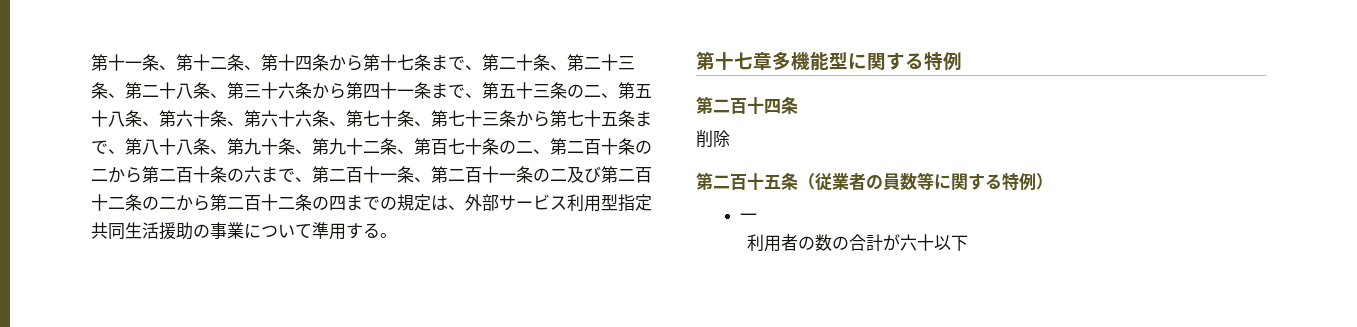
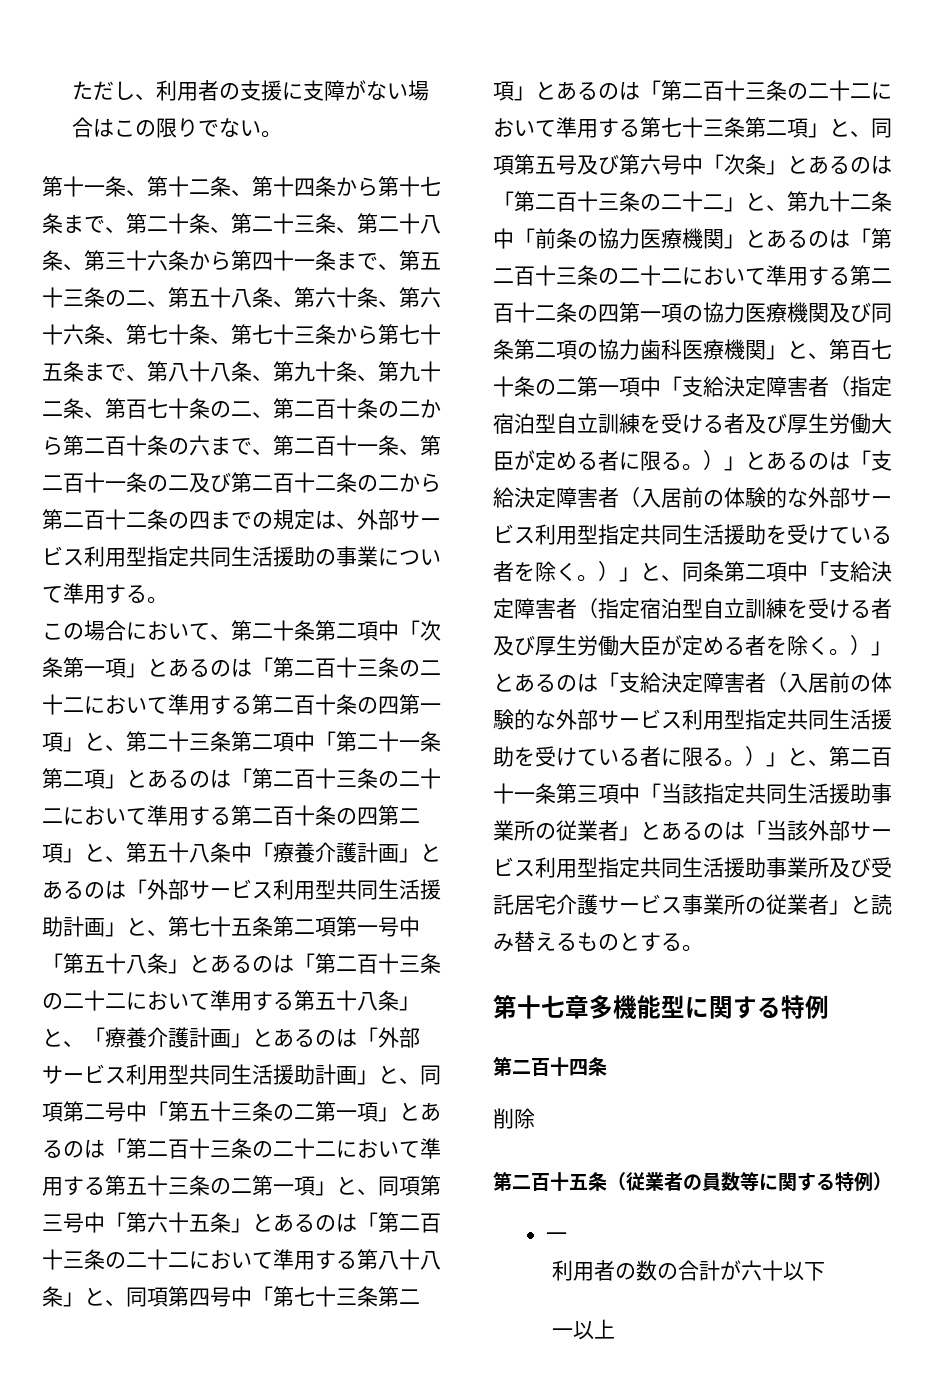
+ ただし、利用者の支援に支障がない場合はこの限りでない。
+ この場合において、第二十条第二項中「次条第一項」とあるのは「第二百十三条の二十二において準用する第二百十条の四第一項」と、第二十三条第二項中「第二十一条第二項」とあるのは「第二百十三条の二十二において準用する第二百十条の四第二項」と、第五十八条中「療養介護計画」とあるのは「外部サービス利用型共同生活援助計画」と、第七十五条第二項第一号中「第五十八条」とあるのは「第二百十三条の二十二において準用する第五十八条」と、「療養介護計画」とあるのは「外部サービス利用型共同生活援助計画」と、同項第二号中「第五十三条の二第一項」とあるのは「第二百十三条の二十二において準用する第五十三条の二第一項」と、同項第三号中「第六十五条」とあるのは「第二百十三条の二十二において準用する第八十八条」と、同項第四号中「第七十三条第二項」とあるのは「第二百十三条の二十二において準用する第七十三条第二項」と、同項第五号及び第六号中「次条」とあるのは「第二百十三条の二十二」と、第九十二条中「前条の協力医療機関」とあるのは「第二百十三条の二十二において準用する第二百十二条の四第一項の協力医療機関及び同条第二項の協力歯科医療機関」と、第百七十条の二第一項中「支給決定障害者（指定宿泊型自立訓練を受ける者及び厚生労働大臣が定める者に限る。）」とあるのは「支給決定障害者（入居前の体験的な外部サービス利用型指定共同生活援助を受けている者を除く。）」と、同条第二項中「支給決定障害者（指定宿泊型自立訓練を受ける者及び厚生労働大臣が定める者を除く。）」とあるのは「支給決定障害者（入居前の体験的な外部サービス利用型指定共同生活援助を受けている者に限る。）」と、第二百十一条第三項中「当該指定共同生活援助事業所の従業者」とあるのは「当該外部サービス利用型指定共同生活援助事業所及び受託居宅介護サービス事業所の従業者」と読み替えるものとする。
+ 一以上

